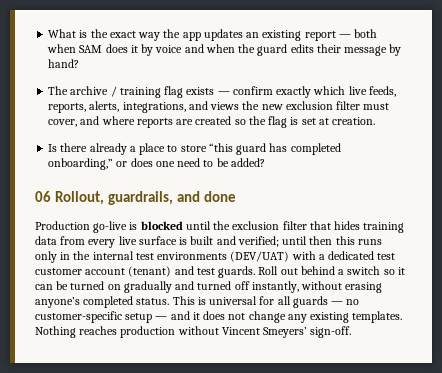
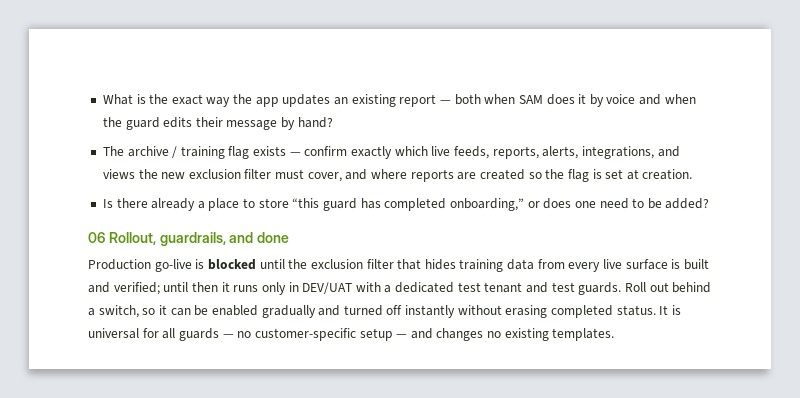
- Production go-live is blocked until the exclusion filter that hides training data from every live surface is built and verified; until then this runs only in the internal test environments (DEV/UAT) with a dedicated test customer account (tenant) and test guards.
+ Production go-live is blocked until the exclusion filter that hides training data from every live surface is built and verified; until then it runs only in DEV/UAT with a dedicated test tenant and test guards.
- Roll out behind a switch so it can be turned on gradually and turned off instantly, without erasing anyone’s completed status.
+ Roll out behind a switch, so it can be enabled gradually and turned off instantly without erasing completed status.
- This is universal for all guards — no customer-specific setup — and it does not change any existing templates. Nothing reaches production without Vincent Smeyers’ sign-off.
+ It is universal for all guards — no customer-specific setup — and changes no existing templates.

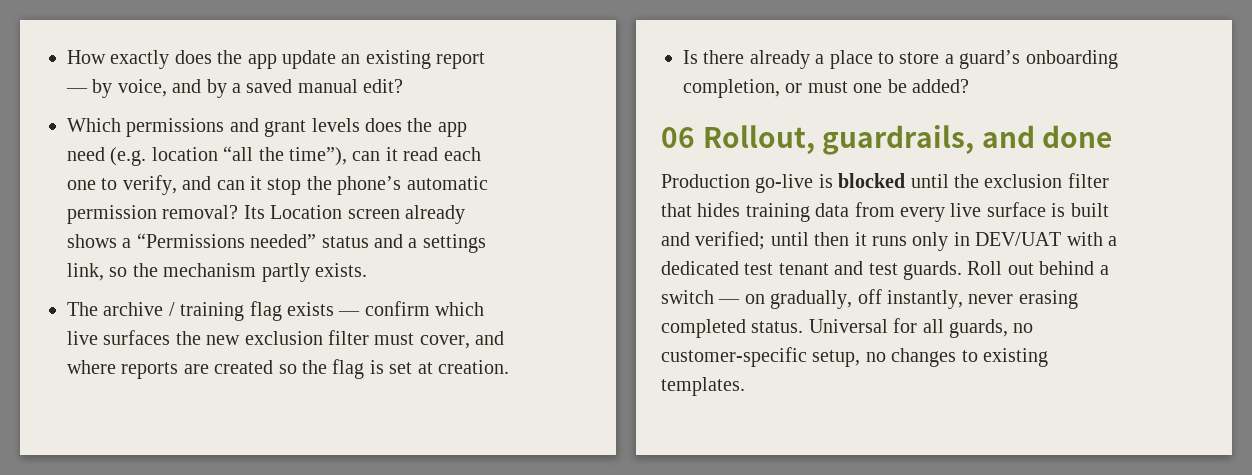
- What is the exact way the app updates an existing report — both when SAM does it by voice and when the guard edits their message by hand?
+ How exactly does the app update an existing report — by voice, and by a saved manual edit?
+ Which permissions and grant levels does the app need (e.g. location “all the time”), can it read each one to verify, and can it stop the phone’s automatic permission removal? Its Location screen already shows a “Permissions needed” status and a settings link, so the mechanism partly exists.
- The archive / training flag exists — confirm exactly which live feeds, reports, alerts, integrations, and views the new exclusion filter must cover, and where reports are created so the flag is set at creation.
+ The archive / training flag exists — confirm which live surfaces the new exclusion filter must cover, and where reports are created so the flag is set at creation.
- Is there already a place to store “this guard has completed onboarding,” or does one need to be added?
+ Is there already a place to store a guard’s onboarding completion, or must one be added?
- Roll out behind a switch, so it can be enabled gradually and turned off instantly without erasing completed status. It is universal for all guards — no customer-specific setup — and changes no existing templates.
+ Roll out behind a switch — on gradually, off instantly, never erasing completed status. Universal for all guards, no customer-specific setup, no changes to existing templates.

